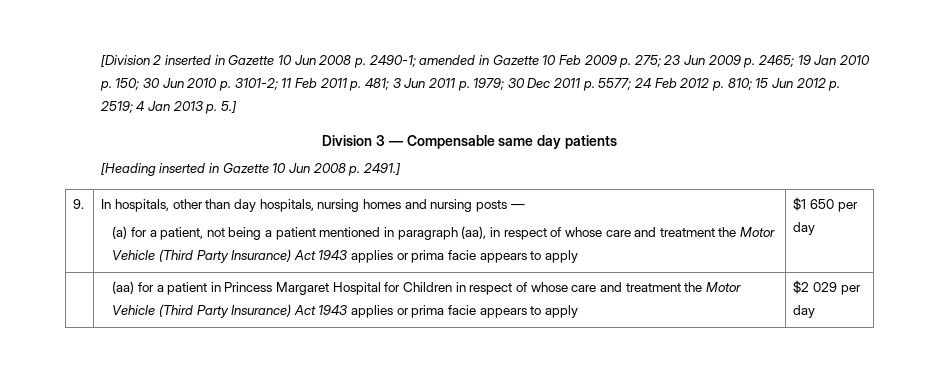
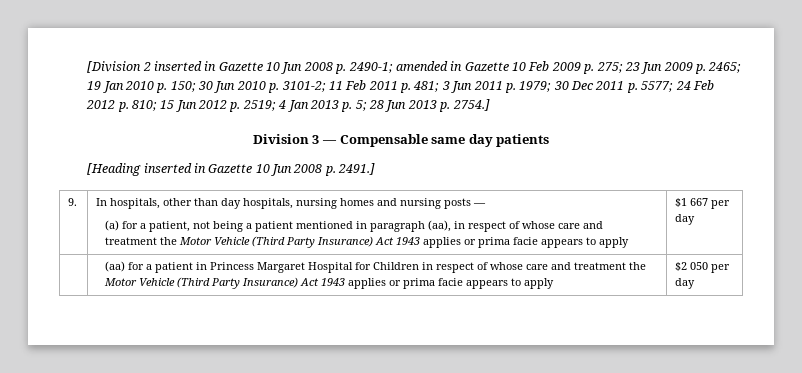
- 4 Jan 2013 p. 5.]
+ 4 Jan 2013 p. 5; 28 Jun 2013 p. 2754.]
- $1 650 per day
+ $1 667 per day
- | (aa) for a patient in Princess Margaret Hospital for Children in respect of whose care and treatment the Motor Vehicle (Third Party Insurance) Act 1943 applies or prima facie appears to apply | $2 029 per day
+ | (aa) for a patient in Princess Margaret Hospital for Children in respect of whose care and treatment the Motor Vehicle (Third Party Insurance) Act 1943 applies or prima facie appears to apply | $2 050 per day

